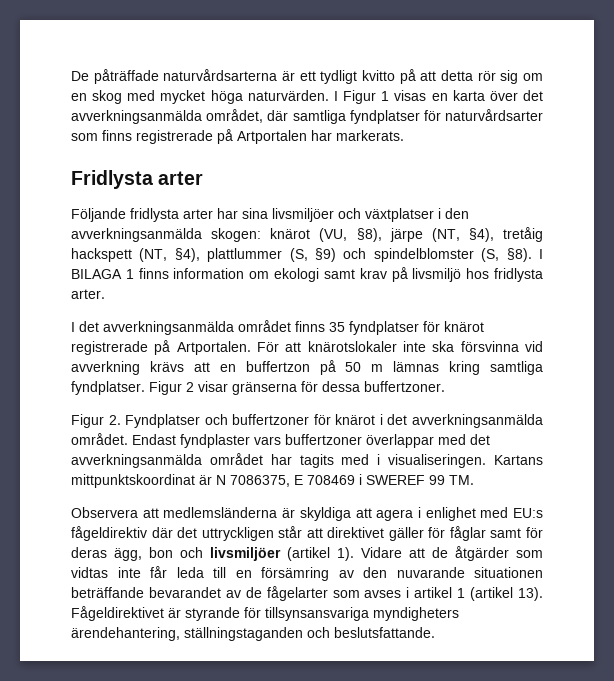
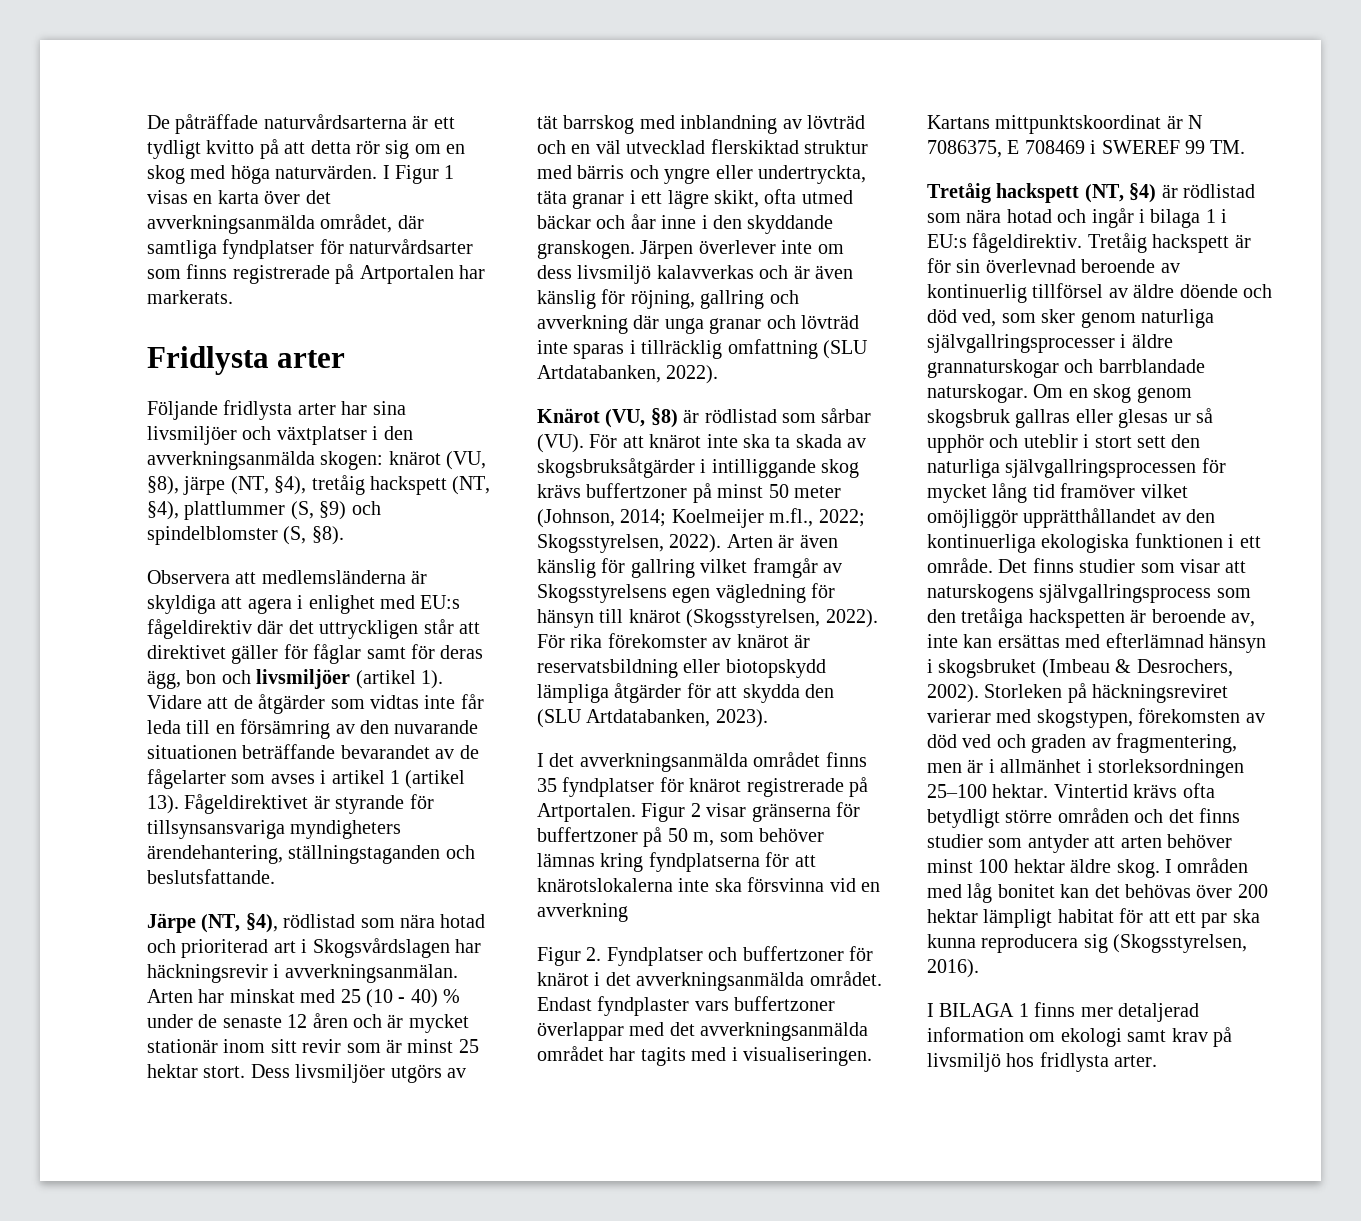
- De påträffade naturvårdsarterna är ett tydligt kvitto på att detta rör sig om en skog med mycket höga naturvärden.
+ De påträffade naturvårdsarterna är ett tydligt kvitto på att detta rör sig om en skog med höga naturvärden.
- I BILAGA 1 finns information om ekologi samt krav på livsmiljö hos fridlysta arter.
- I det avverkningsanmälda området finns 35 fyndplatser för knärot registrerade på Artportalen. För att knärotslokaler inte ska försvinna vid avverkning krävs att en buffertzon på 50 m lämnas kring samtliga fyndplatser. Figur 2 visar gränserna för dessa buffertzoner.
- Figur 2. Fyndplatser och buffertzoner för knärot i det avverkningsanmälda området. Endast fyndplaster vars buffertzoner överlappar med det avverkningsanmälda området har tagits med i visualiseringen. Kartans mittpunktskoordinat är N 7086375, E 708469 i SWEREF 99 TM.
+ Järpe (NT, §4), rödlistad som nära hotad och prioriterad art i Skogsvårdslagen har häckningsrevir i avverkningsanmälan. Arten har minskat med 25 (10 - 40) % under de senaste 12 åren och är mycket stationär inom sitt revir som är minst 25 hektar stort. Dess livsmiljöer utgörs av tät barrskog med inblandning av lövträd och en väl utvecklad flerskiktad struktur med bärris och yngre eller undertryckta, täta granar i ett lägre skikt, ofta utmed bäckar och åar inne i den skyddande granskogen. Järpen överlever inte om dess livsmiljö kalavverkas och är även känslig för röjning, gallring och avverkning där unga granar och lövträd inte sparas i tillräcklig omfattning (SLU Artdatabanken, 2022).
+ Knärot (VU, §8) är rödlistad som sårbar (VU). För att knärot inte ska ta skada av skogsbruksåtgärder i intilliggande skog krävs buffertzoner på minst 50 meter (Johnson, 2014; Koelmeijer m.fl., 2022; Skogsstyrelsen, 2022). Arten är även känslig för gallring vilket framgår av Skogsstyrelsens egen vägledning för hänsyn till knärot (Skogsstyrelsen, 2022). För rika förekomster av knärot är reservatsbildning eller biotopskydd lämpliga åtgärder för att skydda den (SLU Artdatabanken, 2023).
+ I det avverkningsanmälda området finns 35 fyndplatser för knärot registrerade på Artportalen. Figur 2 visar gränserna för buffertzoner på 50 m, som behöver lämnas kring fyndplatserna för att knärotslokalerna inte ska försvinna vid en avverkning
+ Figur 2. Fyndplatser och buffertzoner för knärot i det avverkningsanmälda området. Endast fyndplaster vars buffertzoner överlappar med det avverkningsanmälda området har tagits med i visualiseringen. Kartans mittpunktskoordinat är N 7086375, E 708469 i SWEREF 99 TM.
+ Tretåig hackspett (NT, §4) är rödlistad som nära hotad och ingår i bilaga 1 i EU:s fågeldirektiv. Tretåig hackspett är för sin överlevnad beroende av kontinuerlig tillförsel av äldre döende och död ved, som sker genom naturliga självgallringsprocesser i äldre grannaturskogar och barrblandade naturskogar. Om en skog genom skogsbruk gallras eller glesas ur så upphör och uteblir i stort sett den naturliga självgallringsprocessen för mycket lång tid framöver vilket omöjliggör upprätthållandet av den kontinuerliga ekologiska funktionen i ett område. Det finns studier som visar att naturskogens självgallringsprocess som den tretåiga hackspetten är beroende av, inte kan ersättas med efterlämnad hänsyn i skogsbruket (Imbeau & Desrochers, 2002). Storleken på häckningsreviret varierar med skogstypen, förekomsten av död ved och graden av fragmentering, men är i allmänhet i storleksordningen 25–100 hektar. Vintertid krävs ofta betydligt större områden och det finns studier som antyder att arten behöver minst 100 hektar äldre skog. I områden med låg bonitet kan det behövas över 200 hektar lämpligt habitat för att ett par ska kunna reproducera sig (Skogsstyrelsen, 2016).
+ I BILAGA 1 finns mer detaljerad information om ekologi samt krav på livsmiljö hos fridlysta arter.

